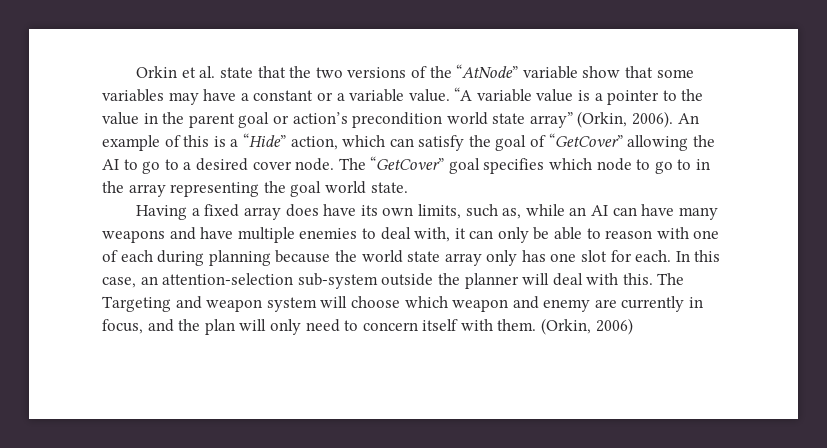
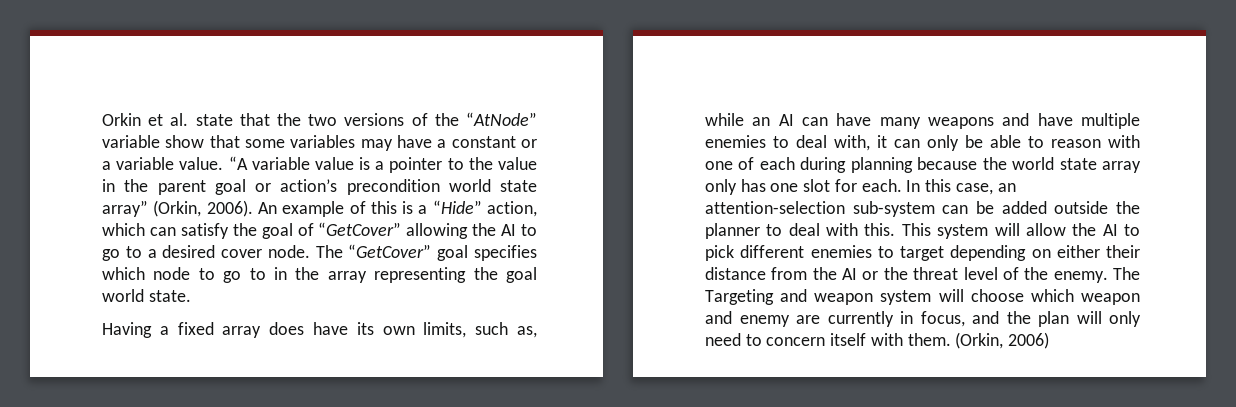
- In this case, an attention-selection sub-system outside the planner will deal with this.
+ In this case, an attention-selection sub-system can be added outside the planner to deal with this.
+ This system will allow the AI to pick different enemies to target depending on either their distance from the AI or the threat level of the enemy.

